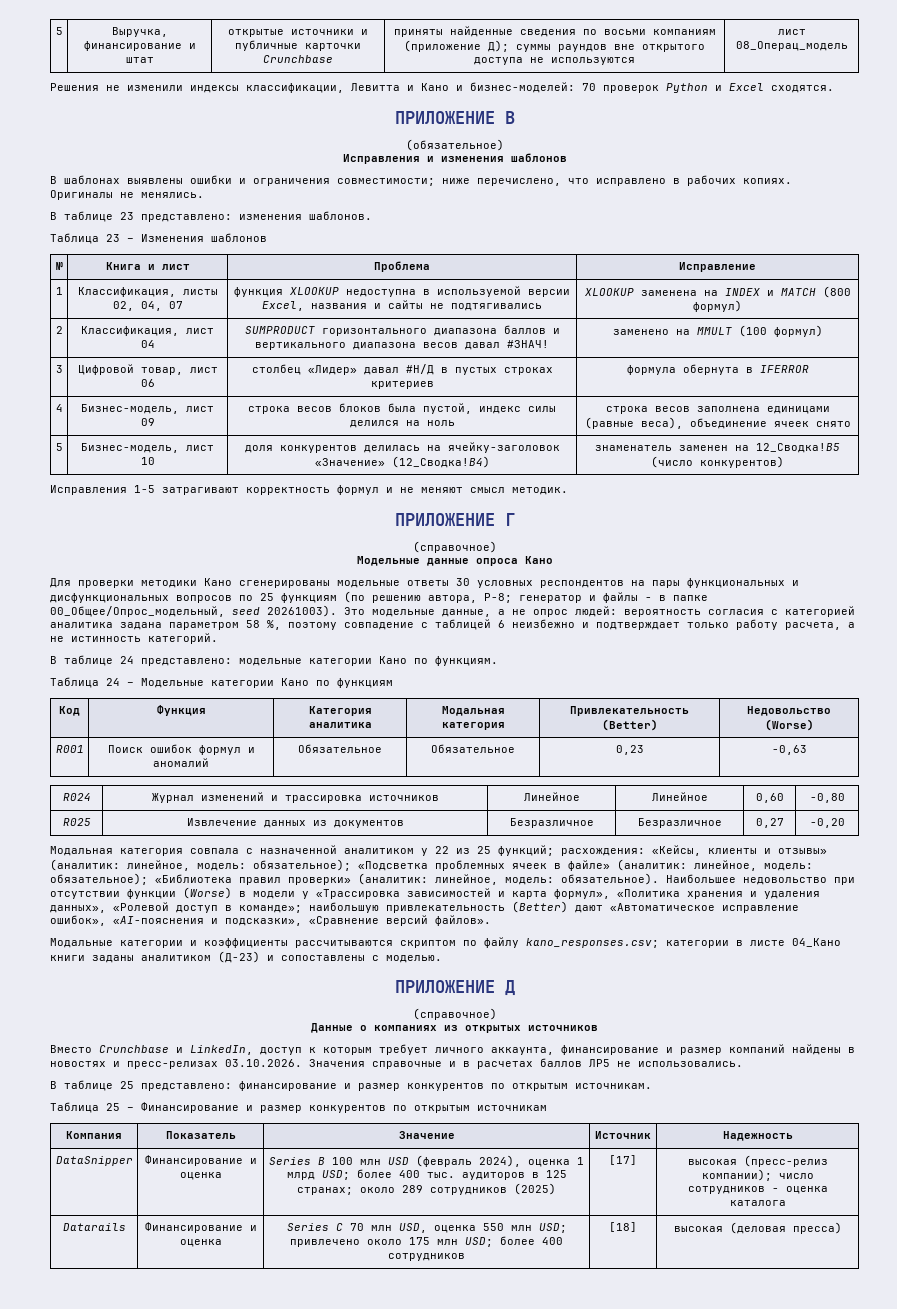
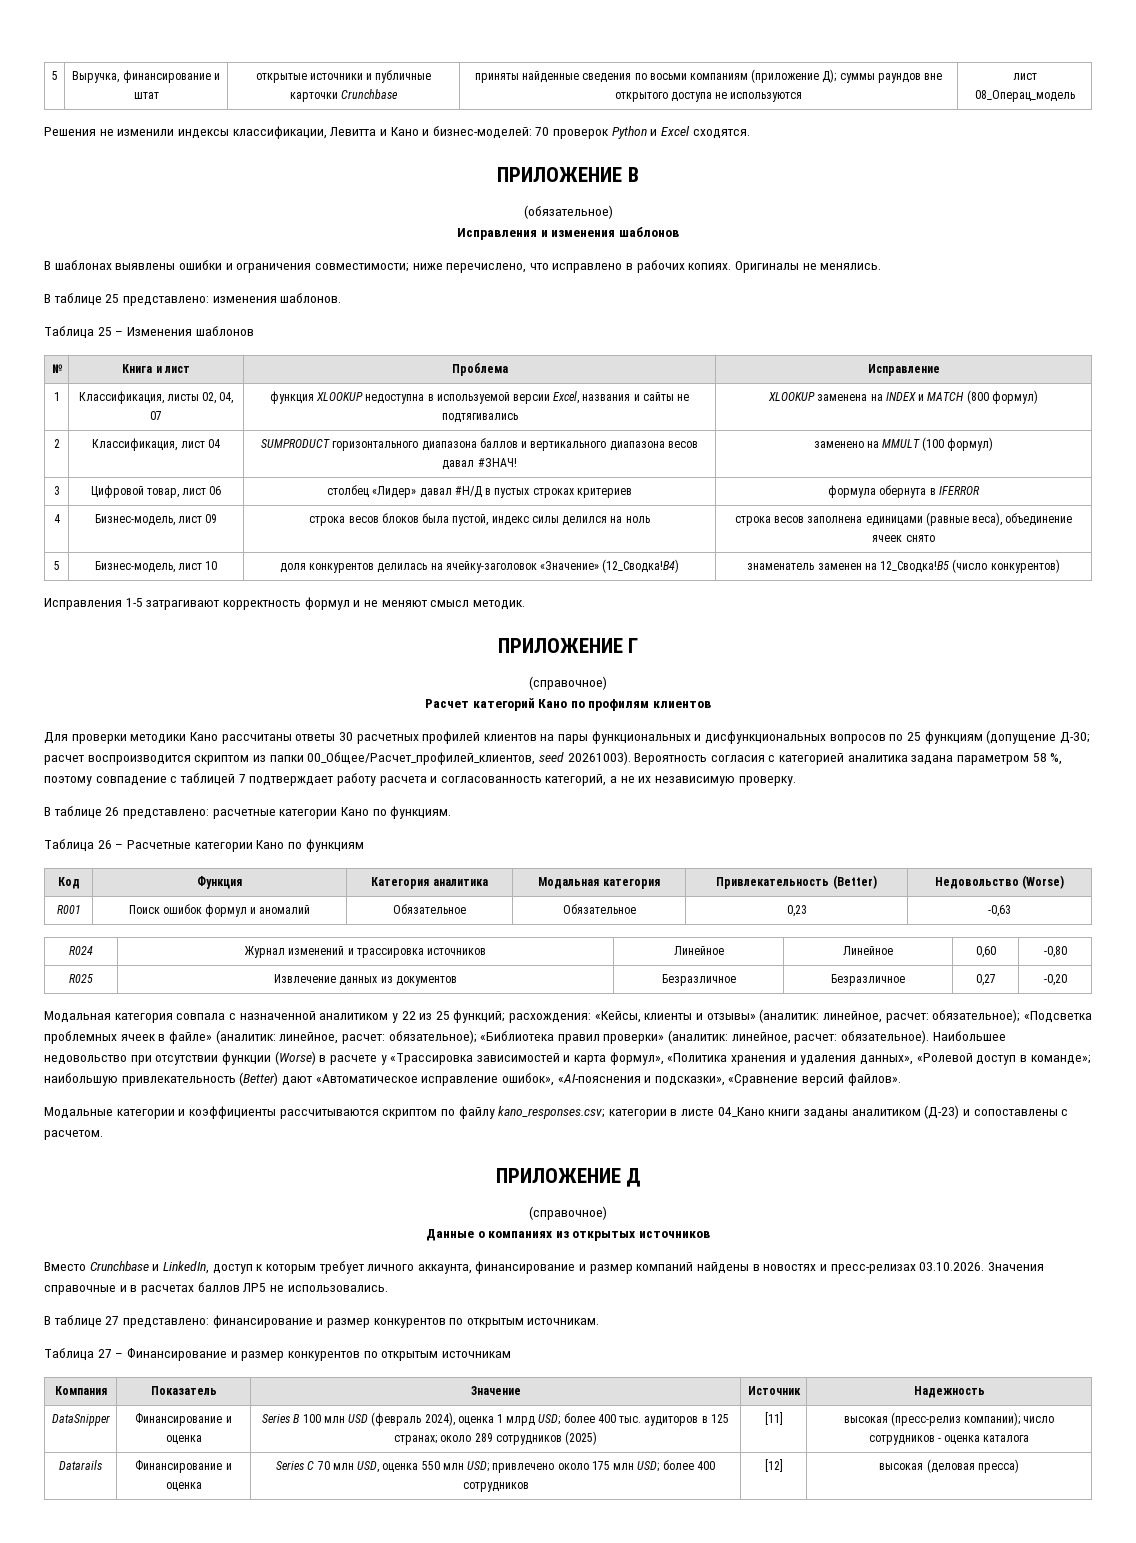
- В таблице 23 представлено: изменения шаблонов.
+ В таблице 25 представлено: изменения шаблонов.
- Таблица 23 – Изменения шаблонов
+ Таблица 25 – Изменения шаблонов
- Модельные данные опроса Кано
- Для проверки методики Кано сгенерированы модельные ответы 30 условных респондентов на пары функциональных и дисфункциональных вопросов по 25 функциям (по решению автора, Р-8; генератор и файлы - в папке 00_Общее/Опрос_модельный, seed 20261003). Это модельные данные, а не опрос людей: вероятность согласия с категорией аналитика задана параметром 58 %, поэтому совпадение с таблицей 6 неизбежно и подтверждает только работу расчета, а не истинность категорий.
- В таблице 24 представлено: модельные категории Кано по функциям.
+ Расчет категорий Кано по профилям клиентов
+ Для проверки методики Кано рассчитаны ответы 30 расчетных профилей клиентов на пары функциональных и дисфункциональных вопросов по 25 функциям (допущение Д-30; расчет воспроизводится скриптом из папки 00_Общее/Расчет_профилей_клиентов, seed 20261003). Вероятность согласия с категорией аналитика задана параметром 58 %, поэтому совпадение с таблицей 7 подтверждает работу расчета и согласованность категорий, а не их независимую проверку.
+ В таблице 26 представлено: расчетные категории Кано по функциям.
- Таблица 24 – Модельные категории Кано по функциям
+ Таблица 26 – Расчетные категории Кано по функциям
- Модальная категория совпала с назначенной аналитиком у 22 из 25 функций; расхождения: «Кейсы, клиенты и отзывы» (аналитик: линейное, модель: обязательное); «Подсветка проблемных ячеек в файле» (аналитик: линейное, модель: обязательное); «Библиотека правил проверки» (аналитик: линейное, модель: обязательное).
+ Модальная категория совпала с назначенной аналитиком у 22 из 25 функций; расхождения: «Кейсы, клиенты и отзывы» (аналитик: линейное, расчет: обязательное); «Подсветка проблемных ячеек в файле» (аналитик: линейное, расчет: обязательное); «Библиотека правил проверки» (аналитик: линейное, расчет: обязательное).
- Наибольшее недовольство при отсутствии функции (Worse) в модели у «Трассировка зависимостей и карта формул», «Политика хранения и удаления данных», «Ролевой доступ в команде»; наибольшую привлекательность (Better) дают «Автоматическое исправление ошибок», «AI-пояснения и подсказки», «Сравнение версий файлов».
+ Наибольшее недовольство при отсутствии функции (Worse) в расчете у «Трассировка зависимостей и карта формул», «Политика хранения и удаления данных», «Ролевой доступ в команде»; наибольшую привлекательность (Better) дают «Автоматическое исправление ошибок», «AI-пояснения и подсказки», «Сравнение версий файлов».
- Модальные категории и коэффициенты рассчитываются скриптом по файлу kano_responses.csv; категории в листе 04_Кано книги заданы аналитиком (Д-23) и сопоставлены с моделью.
+ Модальные категории и коэффициенты рассчитываются скриптом по файлу kano_responses.csv; категории в листе 04_Кано книги заданы аналитиком (Д-23) и сопоставлены с расчетом.
- В таблице 25 представлено: финансирование и размер конкурентов по открытым источникам.
+ В таблице 27 представлено: финансирование и размер конкурентов по открытым источникам.
- Таблица 25 – Финансирование и размер конкурентов по открытым источникам
+ Таблица 27 – Финансирование и размер конкурентов по открытым источникам
- DataSnipper | Финансирование и оценка | Series B 100 млн USD (февраль 2024), оценка 1 млрд USD; более 400 тыс. аудиторов в 125 странах; около 289 сотрудников (2025) | [17] | высокая (пресс-релиз компании); число сотрудников - оценка каталога
+ DataSnipper | Финансирование и оценка | Series B 100 млн USD (февраль 2024), оценка 1 млрд USD; более 400 тыс. аудиторов в 125 странах; около 289 сотрудников (2025) | [11] | высокая (пресс-релиз компании); число сотрудников - оценка каталога
- Datarails | Финансирование и оценка | Series C 70 млн USD, оценка 550 млн USD; привлечено около 175 млн USD; более 400 сотрудников | [18] | высокая (деловая пресса)
+ Datarails | Финансирование и оценка | Series C 70 млн USD, оценка 550 млн USD; привлечено около 175 млн USD; более 400 сотрудников | [12] | высокая (деловая пресса)

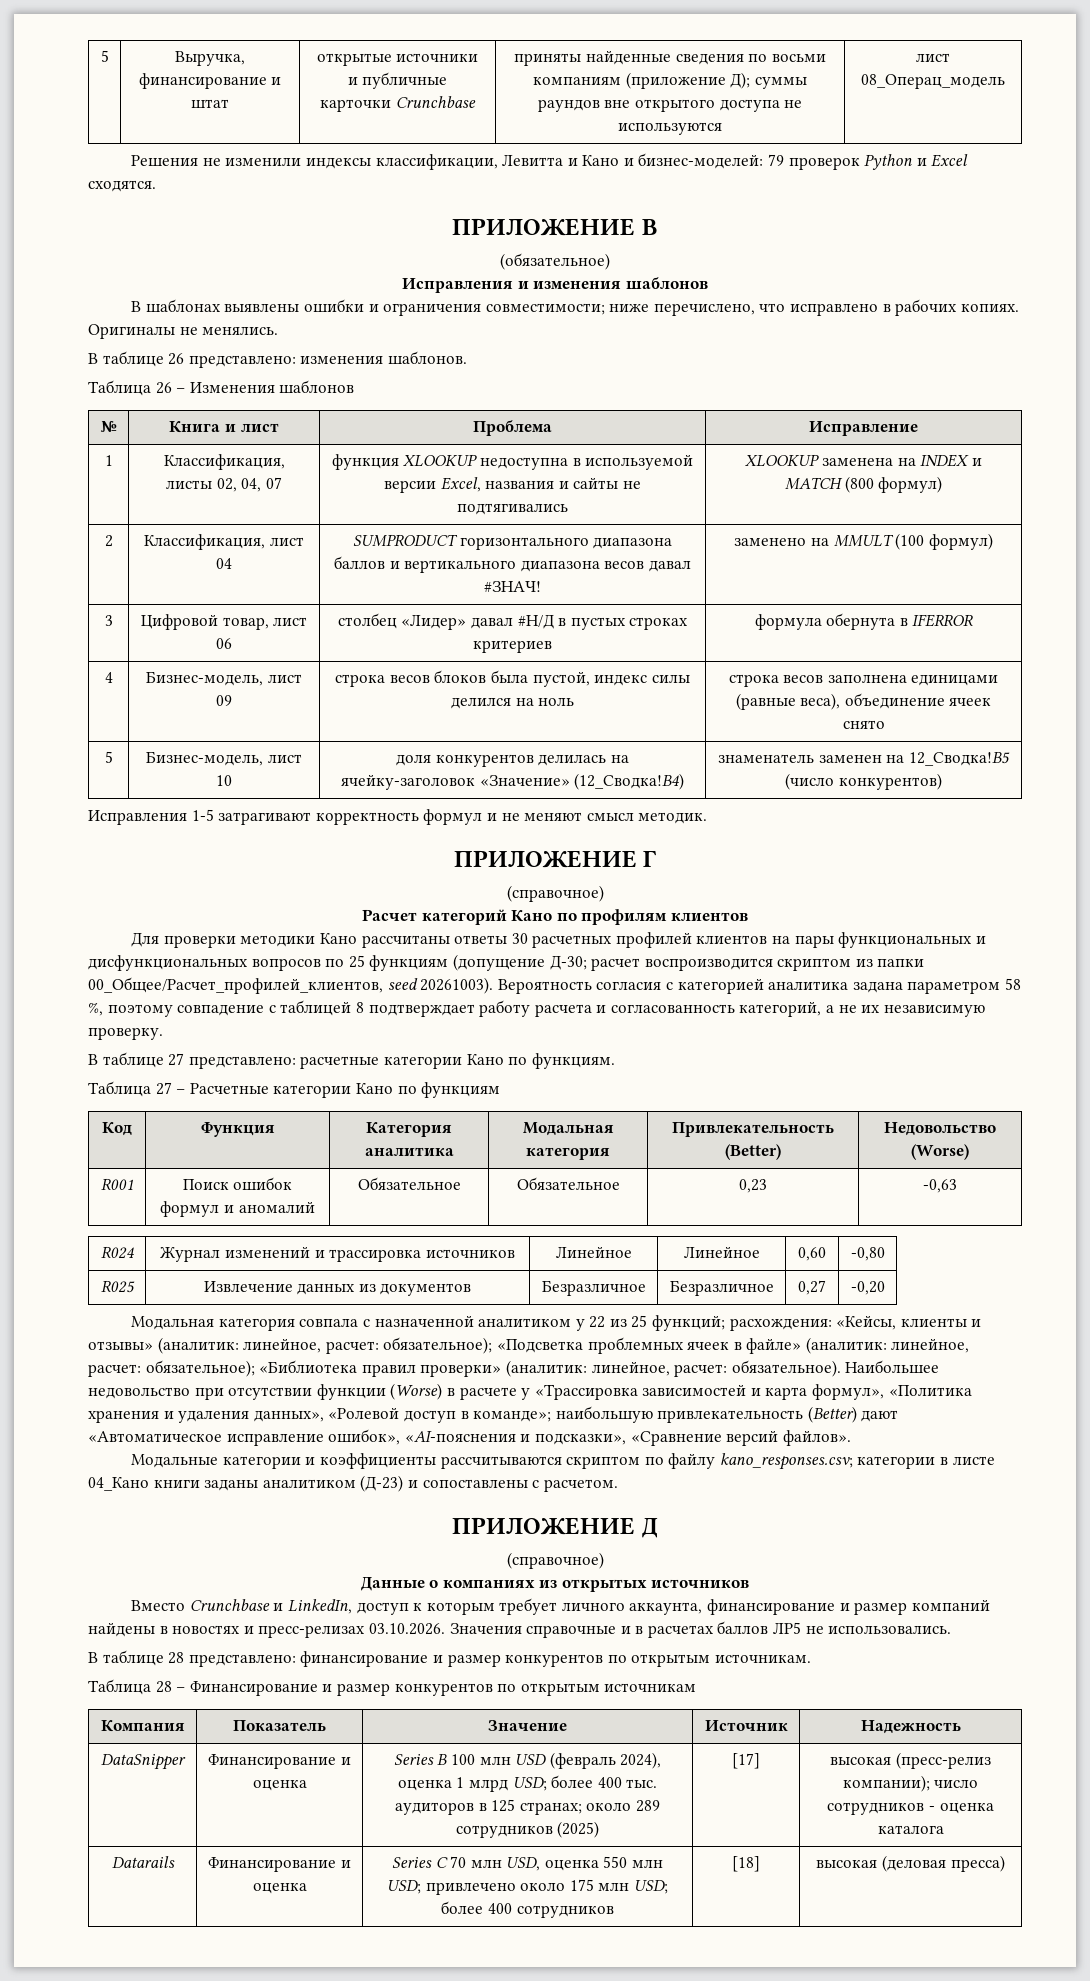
- Решения не изменили индексы классификации, Левитта и Кано и бизнес-моделей: 70 проверок Python и Excel сходятся.
+ Решения не изменили индексы классификации, Левитта и Кано и бизнес-моделей: 79 проверок Python и Excel сходятся.
- В таблице 25 представлено: изменения шаблонов.
+ В таблице 26 представлено: изменения шаблонов.
- Таблица 25 – Изменения шаблонов
+ Таблица 26 – Изменения шаблонов
- Вероятность согласия с категорией аналитика задана параметром 58 %, поэтому совпадение с таблицей 7 подтверждает работу расчета и согласованность категорий, а не их независимую проверку.
+ Вероятность согласия с категорией аналитика задана параметром 58 %, поэтому совпадение с таблицей 8 подтверждает работу расчета и согласованность категорий, а не их независимую проверку.
- В таблице 26 представлено: расчетные категории Кано по функциям.
+ В таблице 27 представлено: расчетные категории Кано по функциям.
- Таблица 26 – Расчетные категории Кано по функциям
+ Таблица 27 – Расчетные категории Кано по функциям
- В таблице 27 представлено: финансирование и размер конкурентов по открытым источникам.
+ В таблице 28 представлено: финансирование и размер конкурентов по открытым источникам.
- Таблица 27 – Финансирование и размер конкурентов по открытым источникам
+ Таблица 28 – Финансирование и размер конкурентов по открытым источникам
- DataSnipper | Финансирование и оценка | Series B 100 млн USD (февраль 2024), оценка 1 млрд USD; более 400 тыс. аудиторов в 125 странах; около 289 сотрудников (2025) | [11] | высокая (пресс-релиз компании); число сотрудников - оценка каталога
+ DataSnipper | Финансирование и оценка | Series B 100 млн USD (февраль 2024), оценка 1 млрд USD; более 400 тыс. аудиторов в 125 странах; около 289 сотрудников (2025) | [17] | высокая (пресс-релиз компании); число сотрудников - оценка каталога
- Datarails | Финансирование и оценка | Series C 70 млн USD, оценка 550 млн USD; привлечено около 175 млн USD; более 400 сотрудников | [12] | высокая (деловая пресса)
+ Datarails | Финансирование и оценка | Series C 70 млн USD, оценка 550 млн USD; привлечено около 175 млн USD; более 400 сотрудников | [18] | высокая (деловая пресса)

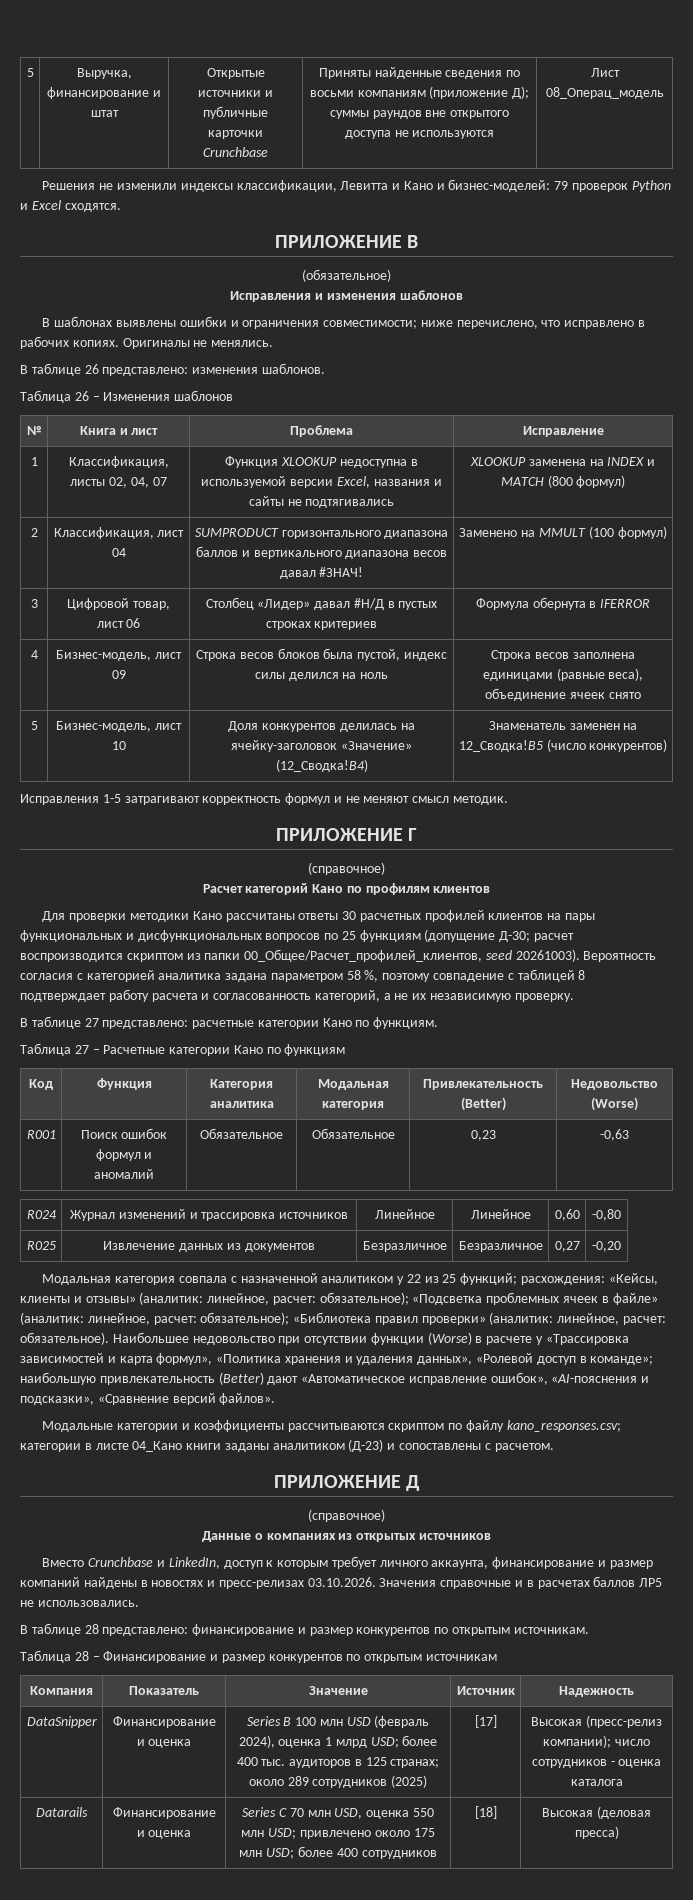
- 5 | Выручка, финансирование и штат | открытые источники и публичные карточки Crunchbase | приняты найденные сведения по восьми компаниям (приложение Д); суммы раундов вне открытого доступа не используются | лист 08_Операц_модель
+ 5 | Выручка, финансирование и штат | Открытые источники и публичные карточки Crunchbase | Приняты найденные сведения по восьми компаниям (приложение Д); суммы раундов вне открытого доступа не используются | Лист 08_Операц_модель
- 1 | Классификация, листы 02, 04, 07 | функция XLOOKUP недоступна в используемой версии Excel, названия и сайты не подтягивались | XLOOKUP заменена на INDEX и MATCH (800 формул)
+ 1 | Классификация, листы 02, 04, 07 | Функция XLOOKUP недоступна в используемой версии Excel, названия и сайты не подтягивались | XLOOKUP заменена на INDEX и MATCH (800 формул)
- 2 | Классификация, лист 04 | SUMPRODUCT горизонтального диапазона баллов и вертикального диапазона весов давал #ЗНАЧ! | заменено на MMULT (100 формул)
+ 2 | Классификация, лист 04 | SUMPRODUCT горизонтального диапазона баллов и вертикального диапазона весов давал #ЗНАЧ! | Заменено на MMULT (100 формул)
- 3 | Цифровой товар, лист 06 | столбец «Лидер» давал #Н/Д в пустых строках критериев | формула обернута в IFERROR
+ 3 | Цифровой товар, лист 06 | Столбец «Лидер» давал #Н/Д в пустых строках критериев | Формула обернута в IFERROR
- 4 | Бизнес-модель, лист 09 | строка весов блоков была пустой, индекс силы делился на ноль | строка весов заполнена единицами (равные веса), объединение ячеек снято
+ 4 | Бизнес-модель, лист 09 | Строка весов блоков была пустой, индекс силы делился на ноль | Строка весов заполнена единицами (равные веса), объединение ячеек снято
- 5 | Бизнес-модель, лист 10 | доля конкурентов делилась на ячейку-заголовок «Значение» (12_Сводка!B4) | знаменатель заменен на 12_Сводка!B5 (число конкурентов)
+ 5 | Бизнес-модель, лист 10 | Доля конкурентов делилась на ячейку-заголовок «Значение» (12_Сводка!B4) | Знаменатель заменен на 12_Сводка!B5 (число конкурентов)
- DataSnipper | Финансирование и оценка | Series B 100 млн USD (февраль 2024), оценка 1 млрд USD; более 400 тыс. аудиторов в 125 странах; около 289 сотрудников (2025) | [17] | высокая (пресс-релиз компании); число сотрудников - оценка каталога
+ DataSnipper | Финансирование и оценка | Series B 100 млн USD (февраль 2024), оценка 1 млрд USD; более 400 тыс. аудиторов в 125 странах; около 289 сотрудников (2025) | [17] | Высокая (пресс-релиз компании); число сотрудников - оценка каталога
- Datarails | Финансирование и оценка | Series C 70 млн USD, оценка 550 млн USD; привлечено около 175 млн USD; более 400 сотрудников | [18] | высокая (деловая пресса)
+ Datarails | Финансирование и оценка | Series C 70 млн USD, оценка 550 млн USD; привлечено около 175 млн USD; более 400 сотрудников | [18] | Высокая (деловая пресса)

